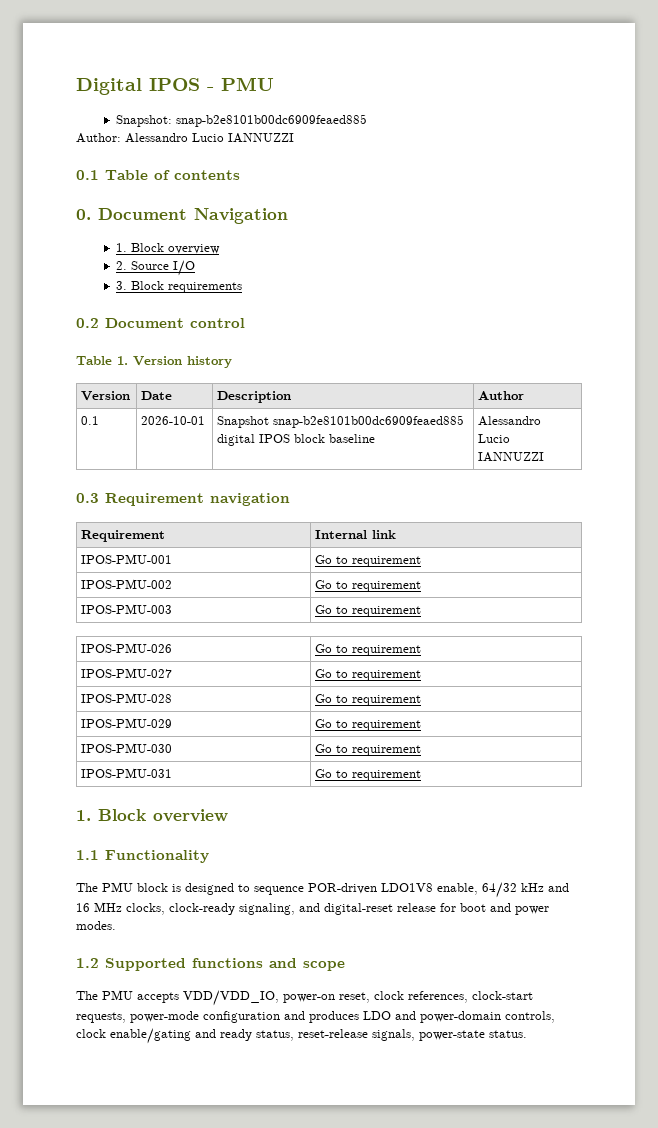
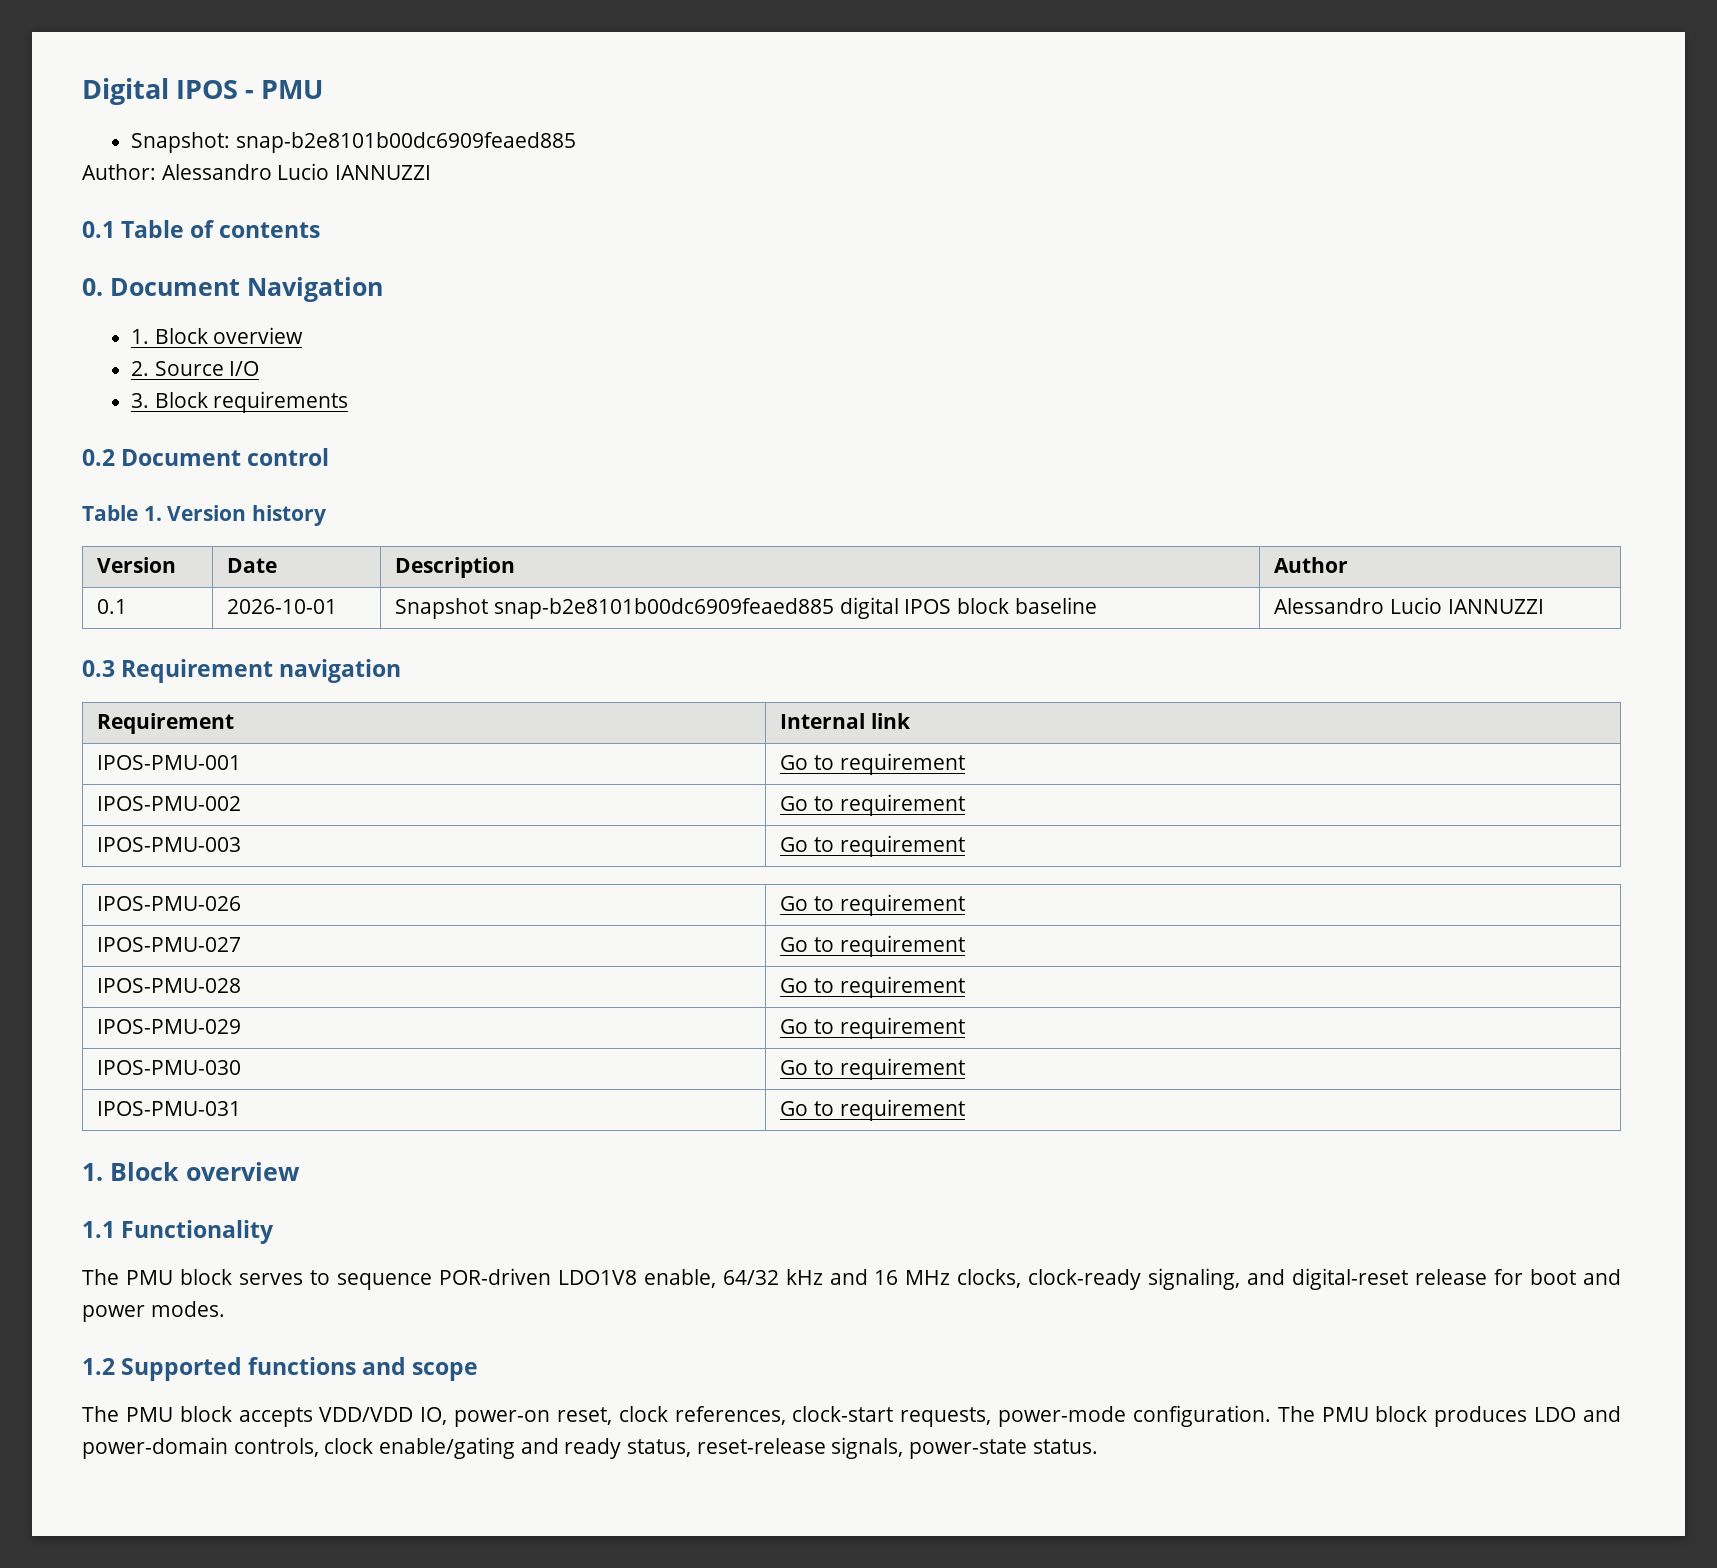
- The PMU block is designed to sequence POR-driven LDO1V8 enable, 64/32 kHz and 16 MHz clocks, clock-ready signaling, and digital-reset release for boot and power modes.
+ The PMU block serves to sequence POR-driven LDO1V8 enable, 64/32 kHz and 16 MHz clocks, clock-ready signaling, and digital-reset release for boot and power modes.
- The PMU accepts VDD/VDD_IO, power-on reset, clock references, clock-start requests, power-mode configuration and produces LDO and power-domain controls, clock enable/gating and ready status, reset-release signals, power-state status.
+ The PMU block accepts VDD/VDD IO, power-on reset, clock references, clock-start requests, power-mode configuration. The PMU block produces LDO and power-domain controls, clock enable/gating and ready status, reset-release signals, power-state status.

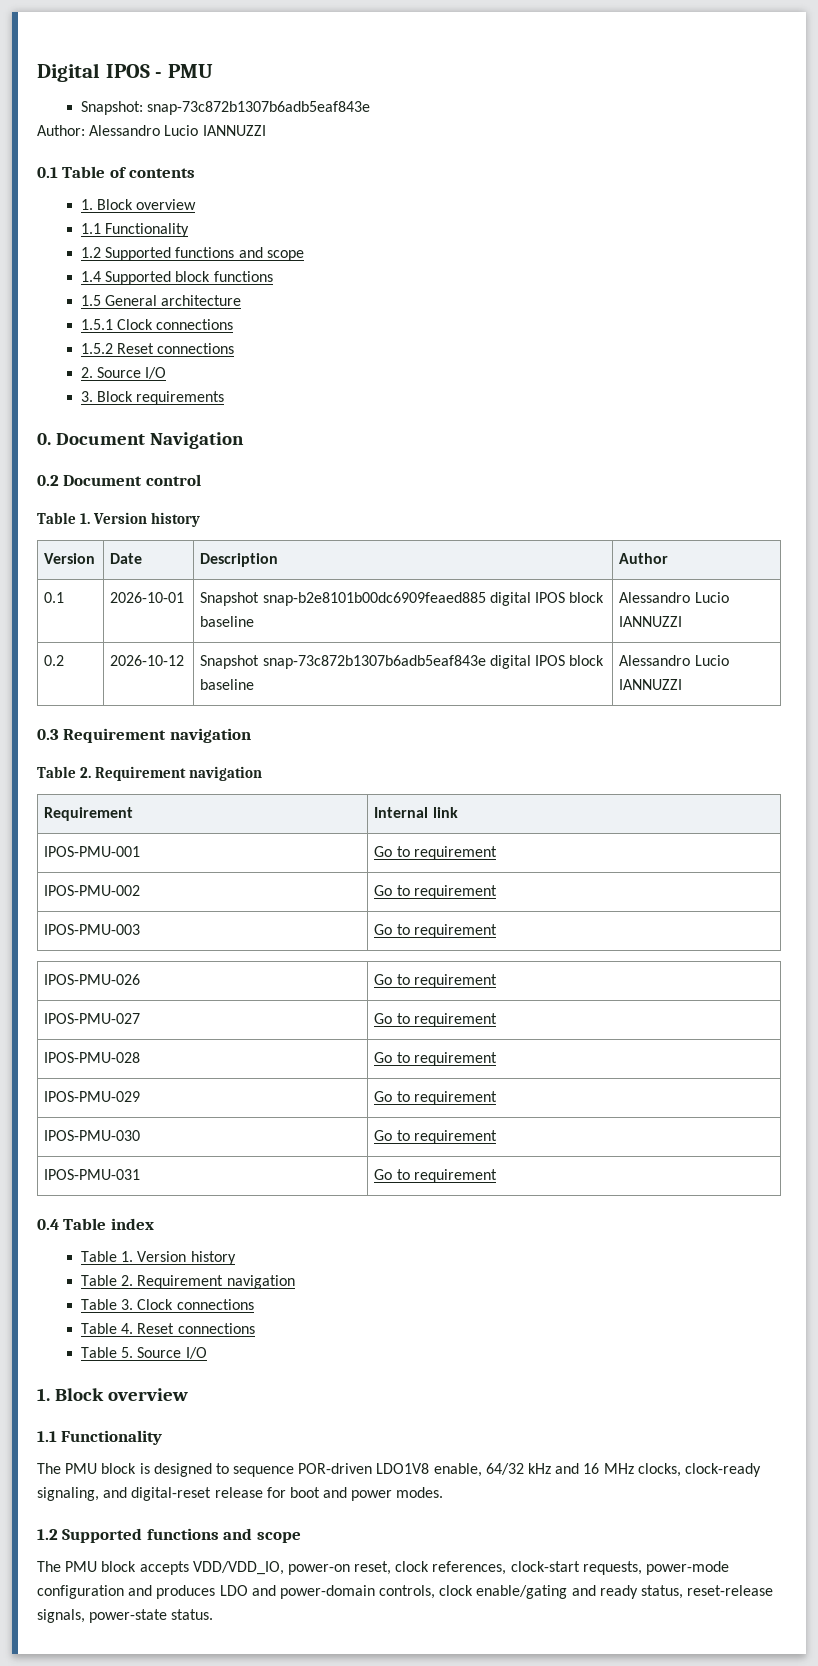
- Snapshot: snap-b2e8101b00dc6909feaed885
+ Snapshot: snap-73c872b1307b6adb5eaf843e
  0.1 Table of contents
- 0. Document Navigation
  1. Block overview
+ 1.1 Functionality
+ 1.2 Supported functions and scope
+ 1.4 Supported block functions
+ 1.5 General architecture
+ 1.5.1 Clock connections
+ 1.5.2 Reset connections
+ 0. Document Navigation
+ 0.2 | 2026-10-12 | Snapshot snap-73c872b1307b6adb5eaf843e digital IPOS block baseline | Alessandro Lucio IANNUZZI
  0.3 Requirement navigation
+ Table 2. Requirement navigation
+ 0.4 Table index
+ Table 1. Version history
+ Table 2. Requirement navigation
+ Table 3. Clock connections
+ Table 4. Reset connections
+ Table 5. Source I/O
- The PMU block serves to sequence POR-driven LDO1V8 enable, 64/32 kHz and 16 MHz clocks, clock-ready signaling, and digital-reset release for boot and power modes.
+ The PMU block is designed to sequence POR-driven LDO1V8 enable, 64/32 kHz and 16 MHz clocks, clock-ready signaling, and digital-reset release for boot and power modes.
- The PMU block accepts VDD/VDD IO, power-on reset, clock references, clock-start requests, power-mode configuration. The PMU block produces LDO and power-domain controls, clock enable/gating and ready status, reset-release signals, power-state status.
+ The PMU block accepts VDD/VDD_IO, power-on reset, clock references, clock-start requests, power-mode configuration and produces LDO and power-domain controls, clock enable/gating and ready status, reset-release signals, power-state status.

